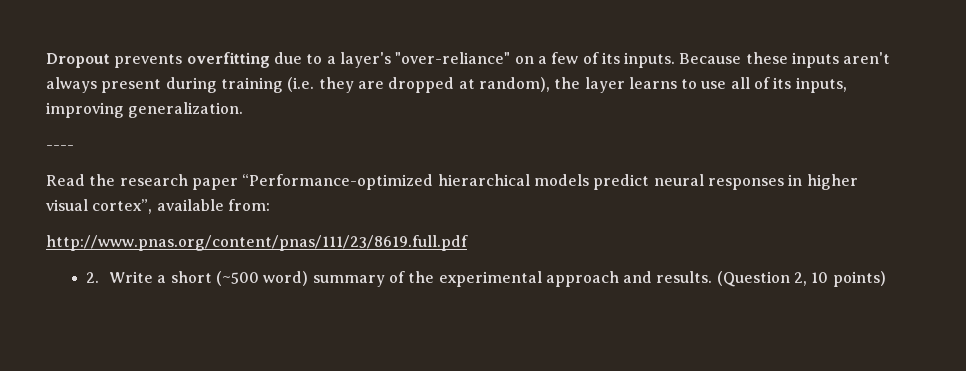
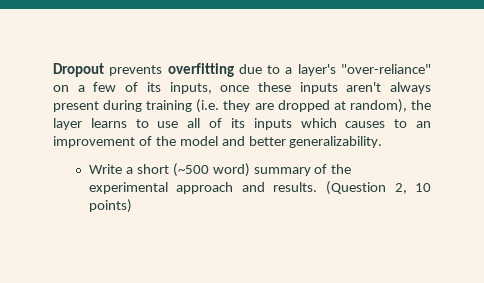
- Dropout prevents overfitting due to a layer's "over-reliance" on a few of its inputs. Because these inputs aren't always present during training (i.e. they are dropped at random), the layer learns to use all of its inputs, improving generalization.
- ----
- Read the research paper “Performance-optimized hierarchical models predict neural responses in higher visual cortex”, available from:
- http://www.pnas.org/content/pnas/111/23/8619.full.pdf
- 2. Write a short (~500 word) summary of the experimental approach and results.
+ Dropout prevents overfitting due to a layer's "over-reliance" on a few of its inputs, once these inputs aren't always present during training (i.e. they are dropped at random), the layer learns to use all of its inputs which causes to an improvement of the model and better generalizability.
+ Write a short (~500 word) summary of the experimental approach and results.

